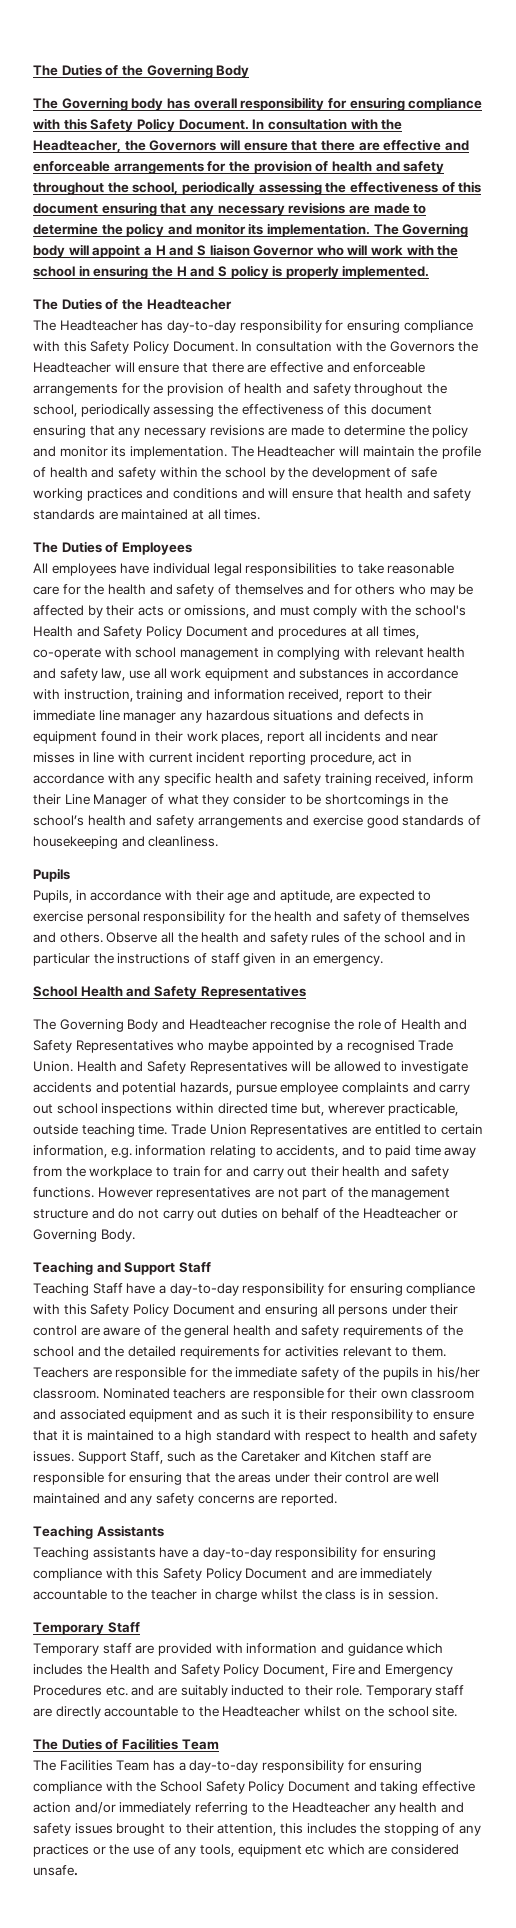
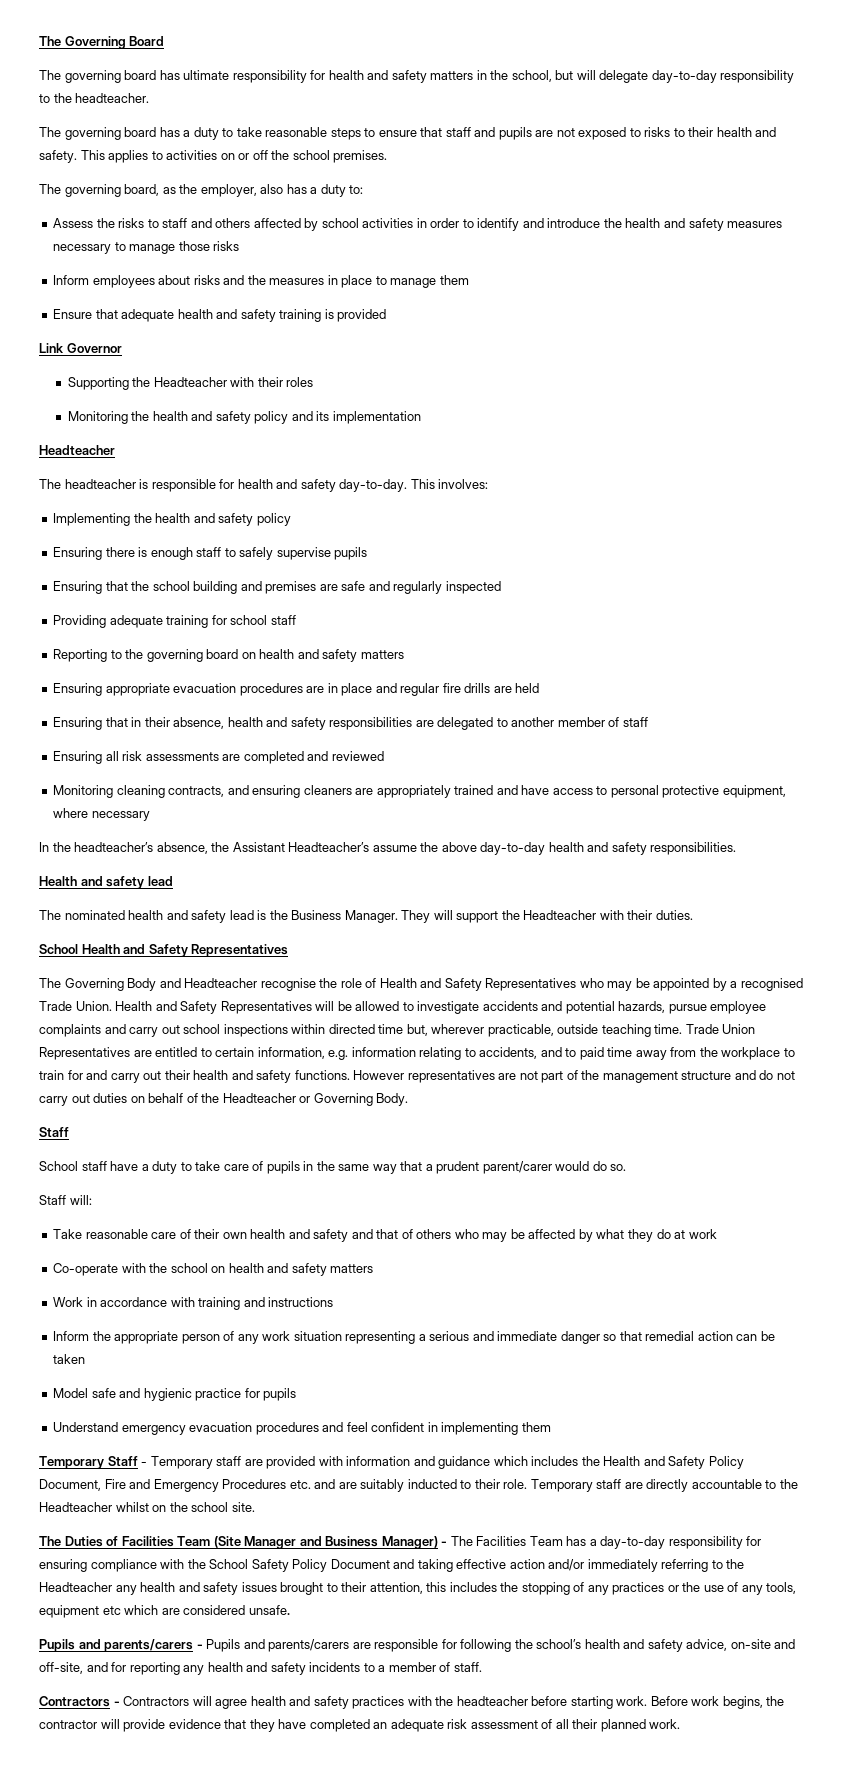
- The Duties of the Governing Body
- The Governing body has overall responsibility for ensuring compliance with this Safety Policy Document. In consultation with the Headteacher, the Governors will ensure that there are effective and enforceable arrangements for the provision of health and safety throughout the school, periodically assessing the effectiveness of this document ensuring that any necessary revisions are made to determine the policy and monitor its implementation. The Governing body will appoint a H and S liaison Governor who will work with the school in ensuring the H and S policy is properly implemented.
- The Duties of the Headteacher
- The Headteacher has day-to-day responsibility for ensuring compliance with this Safety Policy Document. In consultation with the Governors the Headteacher will ensure that there are effective and enforceable arrangements for the provision of health and safety throughout the school, periodically assessing the effectiveness of this document ensuring that any necessary revisions are made to determine the policy and monitor its implementation. The Headteacher will maintain the profile of health and safety within the school by the development of safe working practices and conditions and will ensure that health and safety standards are maintained at all times.
- The Duties of Employees
- All employees have individual legal responsibilities to take reasonable care for the health and safety of themselves and for others who may be affected by their acts or omissions, and must comply with the school's Health and Safety Policy Document and procedures at all times, co-operate with school management in complying with relevant health and safety law, use all work equipment and substances in accordance with instruction, training and information received, report to their immediate line manager any hazardous situations and defects in equipment found in their work places, report all incidents and near misses in line with current incident reporting procedure, act in accordance with any specific health and safety training received, inform their Line Manager of what they consider to be shortcomings in the school’s health and safety arrangements and exercise good standards of housekeeping and cleanliness.
- Pupils
- Pupils, in accordance with their age and aptitude, are expected to exercise personal responsibility for the health and safety of themselves and others. Observe all the health and safety rules of the school and in particular the instructions of staff given in an emergency.
+ The Governing Board
+ The governing board has ultimate responsibility for health and safety matters in the school, but will delegate day-to-day responsibility to the headteacher.
+ The governing board has a duty to take reasonable steps to ensure that staff and pupils are not exposed to risks to their health and safety. This applies to activities on or off the school premises.
+ The governing board, as the employer, also has a duty to:
+ Assess the risks to staff and others affected by school activities in order to identify and introduce the health and safety measures necessary to manage those risks
+ Inform employees about risks and the measures in place to manage them
+ Ensure that adequate health and safety training is provided
+ Link Governor
+ Supporting the Headteacher with their roles
+ Monitoring the health and safety policy and its implementation
+ Headteacher
+ The headteacher is responsible for health and safety day-to-day. This involves:
+ Implementing the health and safety policy
+ Ensuring there is enough staff to safely supervise pupils
+ Ensuring that the school building and premises are safe and regularly inspected
+ Providing adequate training for school staff
+ Reporting to the governing board on health and safety matters
+ Ensuring appropriate evacuation procedures are in place and regular fire drills are held
+ Ensuring that in their absence, health and safety responsibilities are delegated to another member of staff
+ Ensuring all risk assessments are completed and reviewed
+ Monitoring cleaning contracts, and ensuring cleaners are appropriately trained and have access to personal protective equipment, where necessary
+ In the headteacher’s absence, the Assistant Headteacher’s assume the above day-to-day health and safety responsibilities.
+ Health and safety lead
+ The nominated health and safety lead is the Business Manager. They will support the Headteacher with their duties.
- The Governing Body and Headteacher recognise the role of Health and Safety Representatives who maybe appointed by a recognised Trade Union.
+ The Governing Body and Headteacher recognise the role of Health and Safety Representatives who may be appointed by a recognised Trade Union.
  However representatives are not part of the management structure and do not carry out duties on behalf of the Headteacher or Governing Body.
- Teaching and Support Staff
- Teaching Staff have a day-to-day responsibility for ensuring compliance with this Safety Policy Document and ensuring all persons under their control are aware of the general health and safety requirements of the school and the detailed requirements for activities relevant to them. Teachers are responsible for the immediate safety of the pupils in his/her classroom. Nominated teachers are responsible for their own classroom and associated equipment and as such it is their responsibility to ensure that it is maintained to a high standard with respect to health and safety issues. Support Staff, such as the Caretaker and Kitchen staff are responsible for ensuring that the areas under their control are well maintained and any safety concerns are reported.
- Teaching Assistants
- Teaching assistants have a day-to-day responsibility for ensuring compliance with this Safety Policy Document and are immediately accountable to the teacher in charge whilst the class is in session.
+ Staff
+ School staff have a duty to take care of pupils in the same way that a prudent parent/carer would do so.
+ Staff will:
+ Take reasonable care of their own health and safety and that of others who may be affected by what they do at work
+ Co-operate with the school on health and safety matters
+ Work in accordance with training and instructions
+ Inform the appropriate person of any work situation representing a serious and immediate danger so that remedial action can be taken
+ Model safe and hygienic practice for pupils
+ Understand emergency evacuation procedures and feel confident in implementing them
- Temporary Staff
- Temporary staff are provided with information and guidance which includes the Health and Safety Policy Document, Fire and Emergency Procedures etc. and are suitably inducted to their role.
+ Temporary Staff - Temporary staff are provided with information and guidance which includes the Health and Safety Policy Document, Fire and Emergency Procedures etc. and are suitably inducted to their role.
- The Duties of Facilities Team
- The Facilities Team has a day-to-day responsibility for ensuring compliance with the School Safety Policy Document and taking effective action and/or immediately referring to the Headteacher any health and safety issues brought to their attention, this includes the stopping of any practices or the use of any tools, equipment etc which are considered unsafe.
+ The Duties of Facilities Team (Site Manager and Business Manager) - The Facilities Team has a day-to-day responsibility for ensuring compliance with the School Safety Policy Document and taking effective action and/or immediately referring to the Headteacher any health and safety issues brought to their attention, this includes the stopping of any practices or the use of any tools, equipment etc which are considered unsafe.
+ Pupils and parents/carers - Pupils and parents/carers are responsible for following the school’s health and safety advice, on-site and off-site, and for reporting any health and safety incidents to a member of staff.
+ Contractors - Contractors will agree health and safety practices with the headteacher before starting work. Before work begins, the contractor will provide evidence that they have completed an adequate risk assessment of all their planned work.

